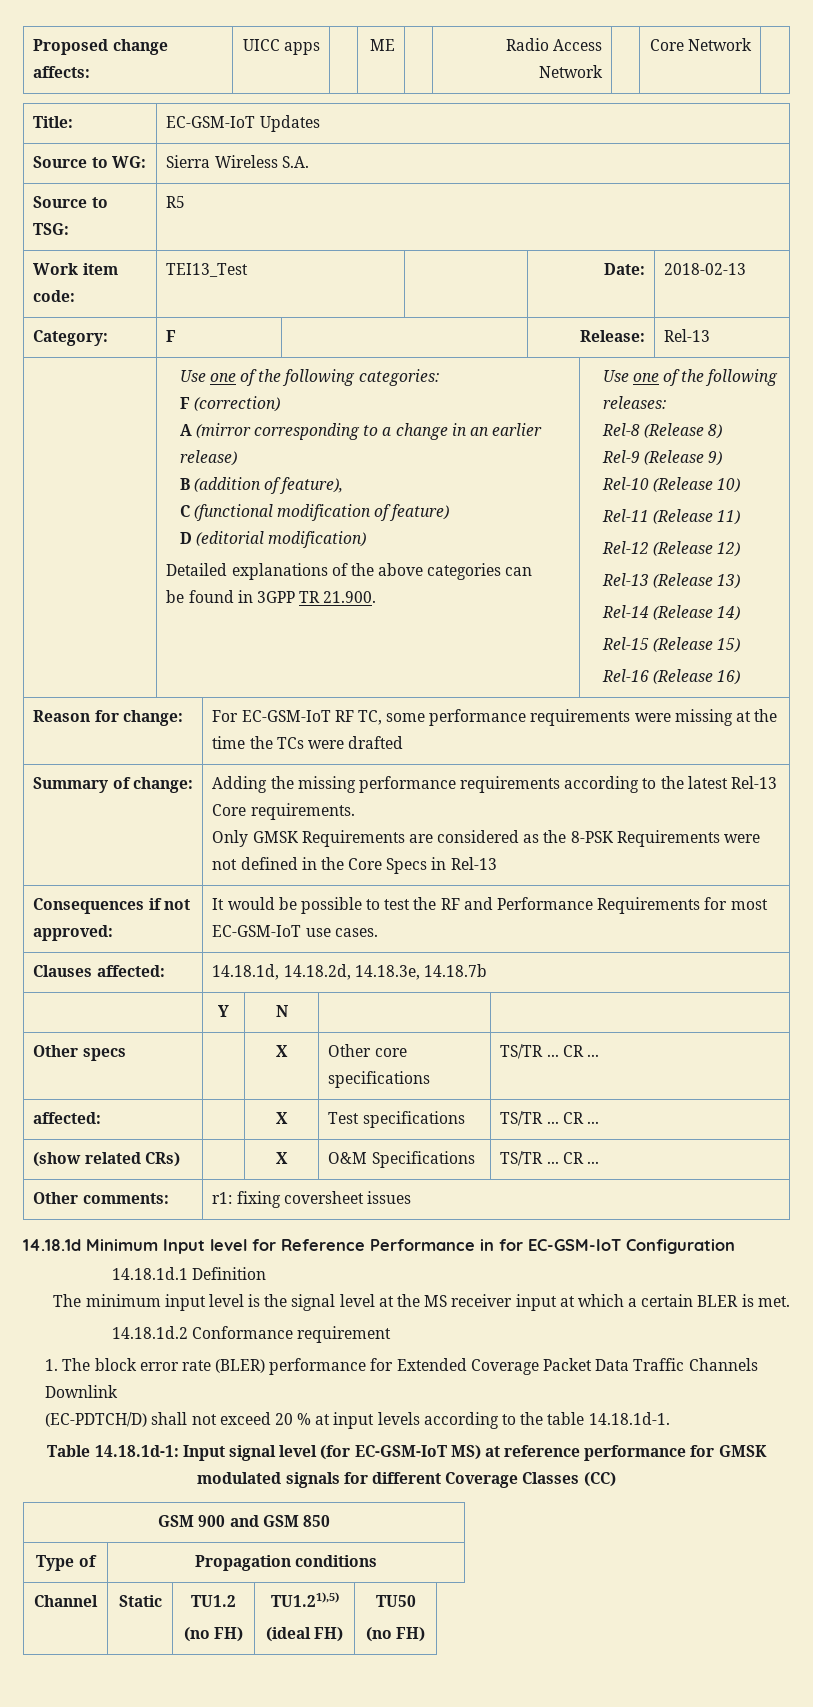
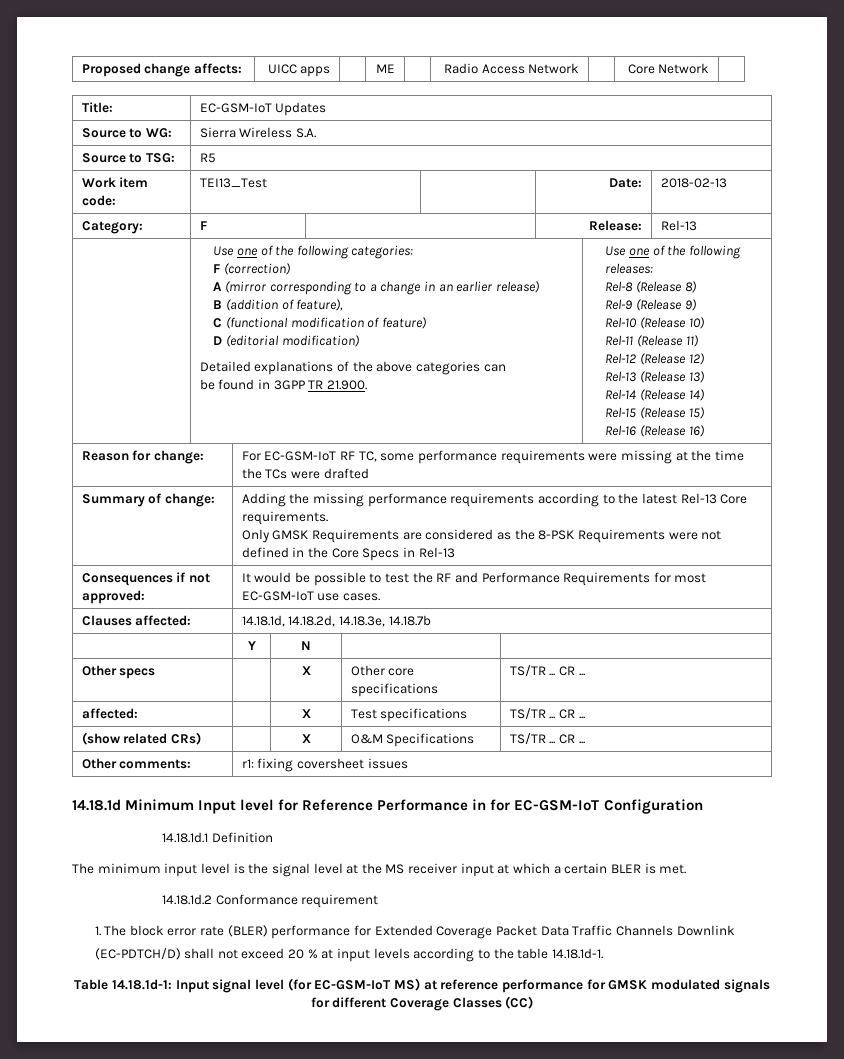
- GSM 900 and GSM 850
- Type of | Propagation conditions
- Channel | Static | TU1.2
- (no FH) | TU1.21),5)
- (ideal FH) | TU50
- (no FH)

